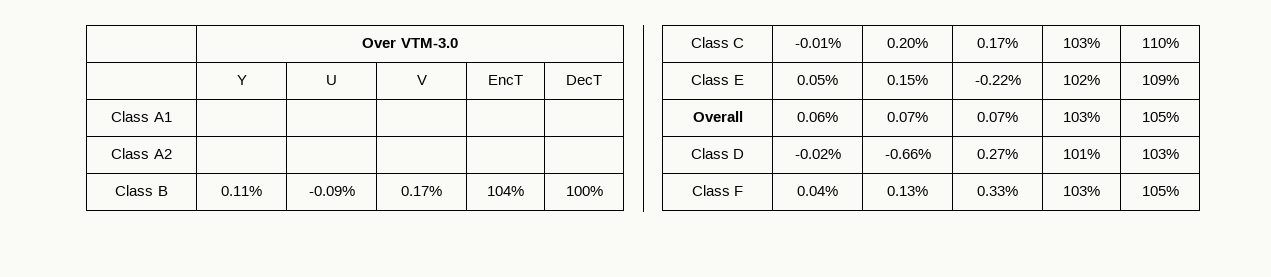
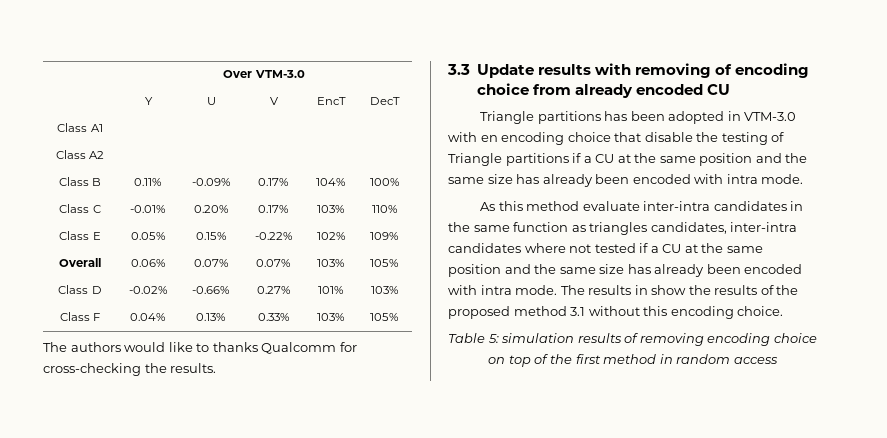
+ The authors would like to thanks Qualcomm for cross-checking the results.
+ 3.3 Update results with removing of encoding choice from already encoded CU
+ Triangle partitions has been adopted in VTM-3.0 with en encoding choice that disable the testing of Triangle partitions if a CU at the same position and the same size has already been encoded with intra mode.
+ As this method evaluate inter-intra candidates in the same function as triangles candidates, inter-intra candidates where not tested if a CU at the same position and the same size has already been encoded with intra mode. The results in show the results of the proposed method 3.1 without this encoding choice.
+ Table 5: simulation results of removing encoding choice on top of the first method in random access

